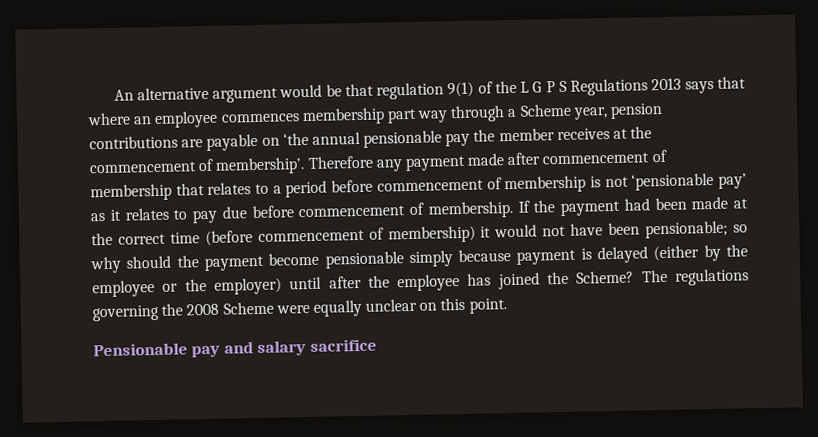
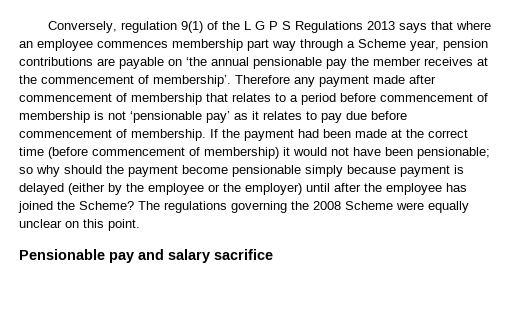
- An alternative argument would be that regulation 9(1) of the L G P S Regulations 2013 says that where an employee commences membership part way through a Scheme year, pension contributions are payable on ‘the annual pensionable pay the member receives at the commencement of membership’.
+ Conversely, regulation 9(1) of the L G P S Regulations 2013 says that where an employee commences membership part way through a Scheme year, pension contributions are payable on ‘the annual pensionable pay the member receives at the commencement of membership’.

